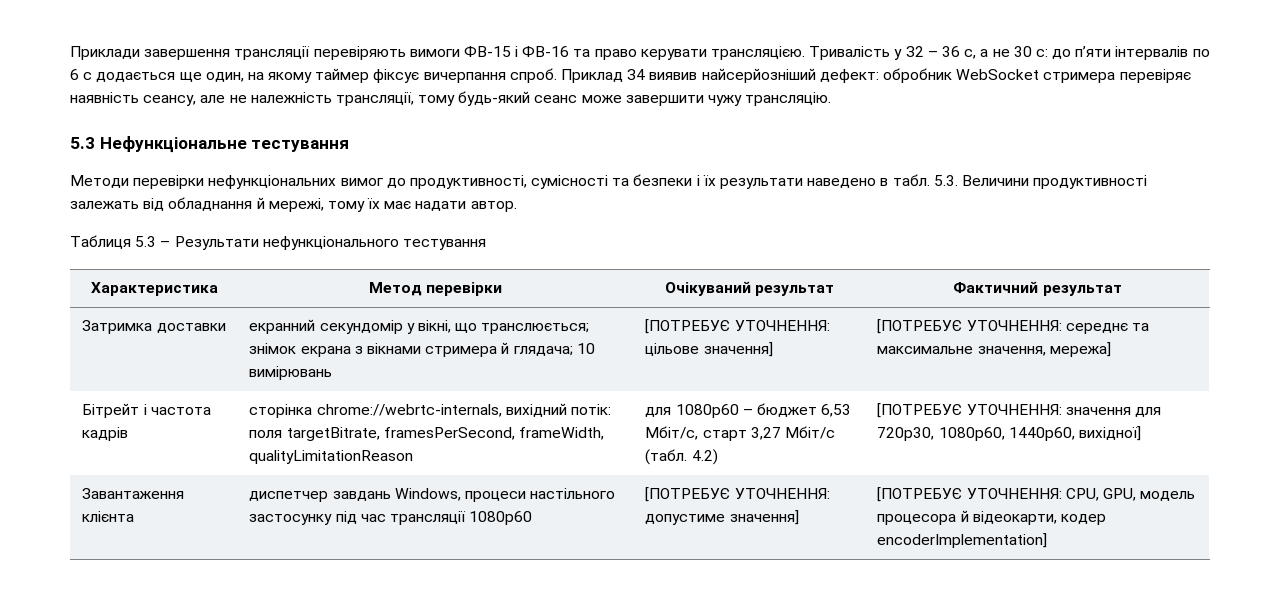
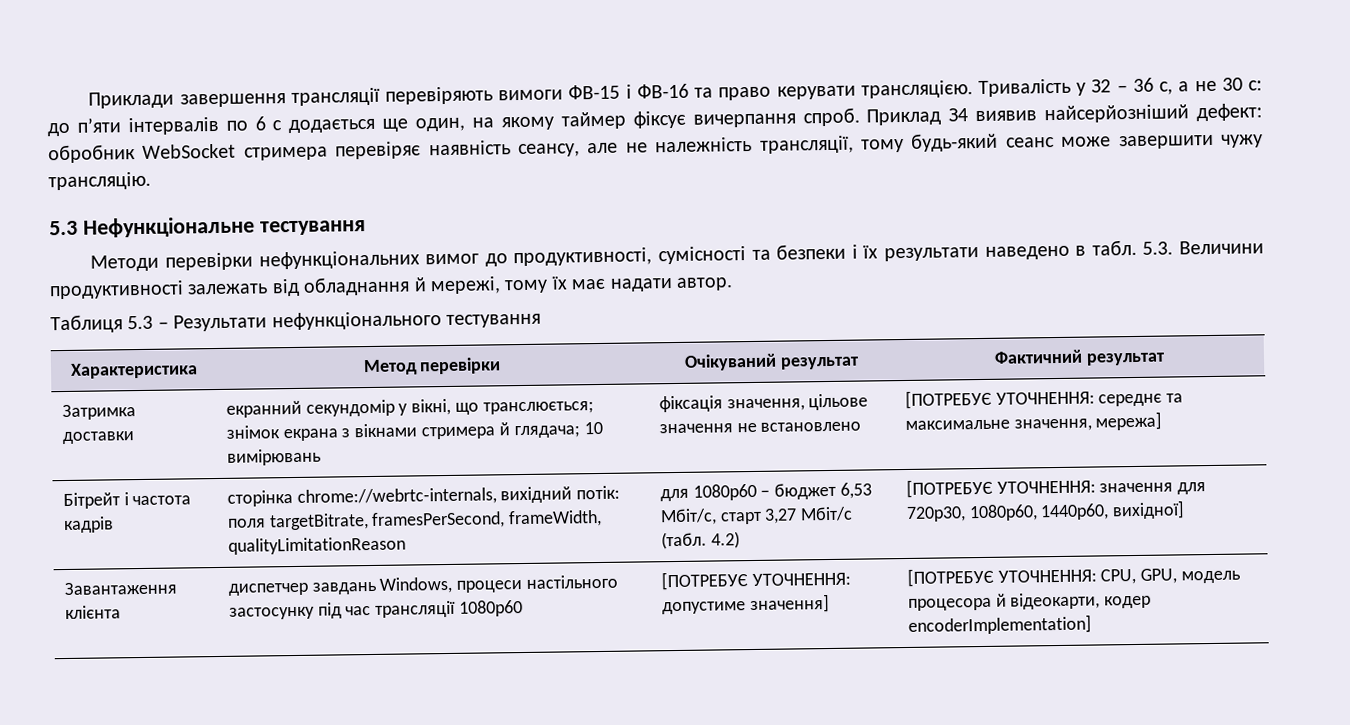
- Затримка доставки | екранний секундомір у вікні, що транслюється; знімок екрана з вікнами стримера й глядача; 10 вимірювань | [ПОТРЕБУЄ УТОЧНЕННЯ: цільове значення] | [ПОТРЕБУЄ УТОЧНЕННЯ: середнє та максимальне значення, мережа]
+ Затримка доставки | екранний секундомір у вікні, що транслюється; знімок екрана з вікнами стримера й глядача; 10 вимірювань | фіксація значення, цільове значення не встановлено | [ПОТРЕБУЄ УТОЧНЕННЯ: середнє та максимальне значення, мережа]

